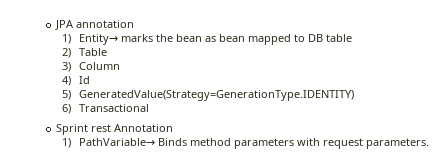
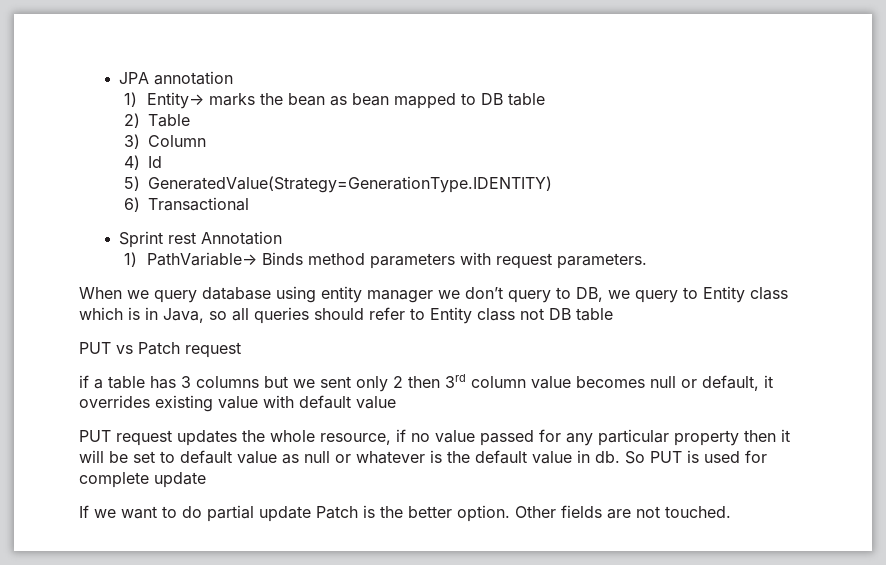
+ When we query database using entity manager we don’t query to DB, we query to Entity class which is in Java, so all queries should refer to Entity class not DB table
+ PUT vs Patch request
+ if a table has 3 columns but we sent only 2 then 3rd column value becomes null or default, it overrides existing value with default value
+ PUT request updates the whole resource, if no value passed for any particular property then it will be set to default value as null or whatever is the default value in db. So PUT is used for complete update
+ If we want to do partial update Patch is the better option. Other fields are not touched.

